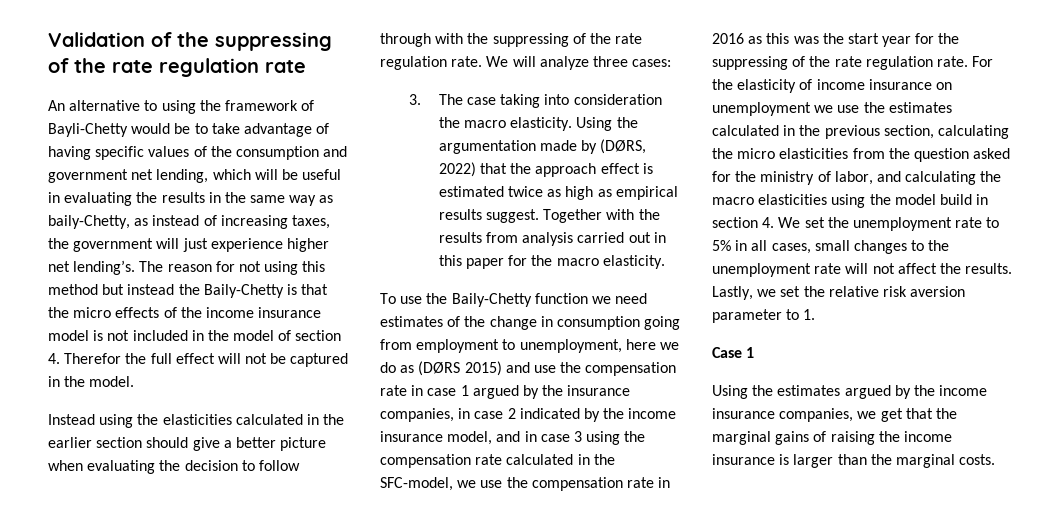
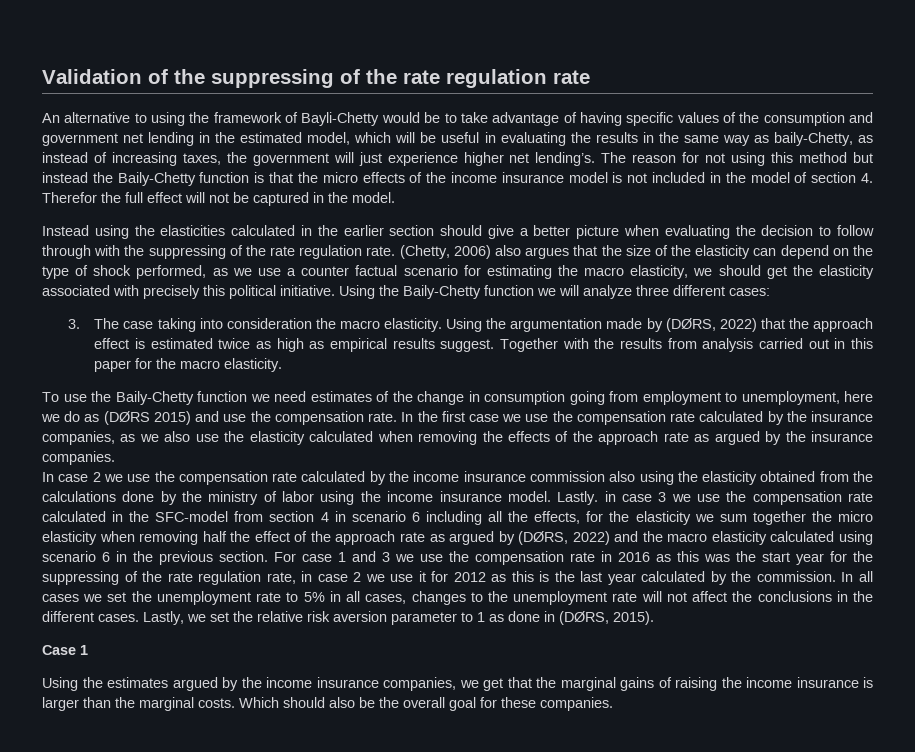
- An alternative to using the framework of Bayli-Chetty would be to take advantage of having specific values of the consumption and government net lending, which will be useful in evaluating the results in the same way as baily-Chetty, as instead of increasing taxes, the government will just experience higher net lending’s.
+ An alternative to using the framework of Bayli-Chetty would be to take advantage of having specific values of the consumption and government net lending in the estimated model, which will be useful in evaluating the results in the same way as baily-Chetty, as instead of increasing taxes, the government will just experience higher net lending’s.
- The reason for not using this method but instead the Baily-Chetty is that the micro effects of the income insurance model is not included in the model of section 4. Therefor the full effect will not be captured in the model.
+ The reason for not using this method but instead the Baily-Chetty function is that the micro effects of the income insurance model is not included in the model of section 4. Therefor the full effect will not be captured in the model.
- We will analyze three cases:
+ (Chetty, 2006) also argues that the size of the elasticity can depend on the type of shock performed, as we use a counter factual scenario for estimating the macro elasticity, we should get the elasticity associated with precisely this political initiative. Using the Baily-Chetty function we will analyze three different cases:
- To use the Baily-Chetty function we need estimates of the change in consumption going from employment to unemployment, here we do as (DØRS 2015) and use the compensation rate in case 1 argued by the insurance companies, in case 2 indicated by the income insurance model, and in case 3 using the compensation rate calculated in the SFC-model, we use the compensation rate in 2016 as this was the start year for the suppressing of the rate regulation rate. For the elasticity of income insurance on unemployment we use the estimates calculated in the previous section, calculating the micro elasticities from the question asked for the ministry of labor, and calculating the macro elasticities using the model build in section 4. We set the unemployment rate to 5% in all cases, small changes to the unemployment rate will not affect the results.
+ To use the Baily-Chetty function we need estimates of the change in consumption going from employment to unemployment, here we do as (DØRS 2015) and use the compensation rate. In the first case we use the compensation rate calculated by the insurance companies, as we also use the elasticity calculated when removing the effects of the approach rate as argued by the insurance companies.
+ In case 2 we use the compensation rate calculated by the income insurance commission also using the elasticity obtained from the calculations done by the ministry of labor using the income insurance model. Lastly. in case 3 we use the compensation rate calculated in the SFC-model from section 4 in scenario 6 including all the effects, for the elasticity we sum together the micro elasticity when removing half the effect of the approach rate as argued by (DØRS, 2022) and the macro elasticity calculated using scenario 6 in the previous section. For case 1 and 3 we use the compensation rate in 2016 as this was the start year for the suppressing of the rate regulation rate, in case 2 we use it for 2012 as this is the last year calculated by the commission. In all cases we set the unemployment rate to 5% in all cases, changes to the unemployment rate will not affect the conclusions in the different cases.
- Lastly, we set the relative risk aversion parameter to 1.
+ Lastly, we set the relative risk aversion parameter to 1 as done in (DØRS, 2015).
+ Which should also be the overall goal for these companies.

